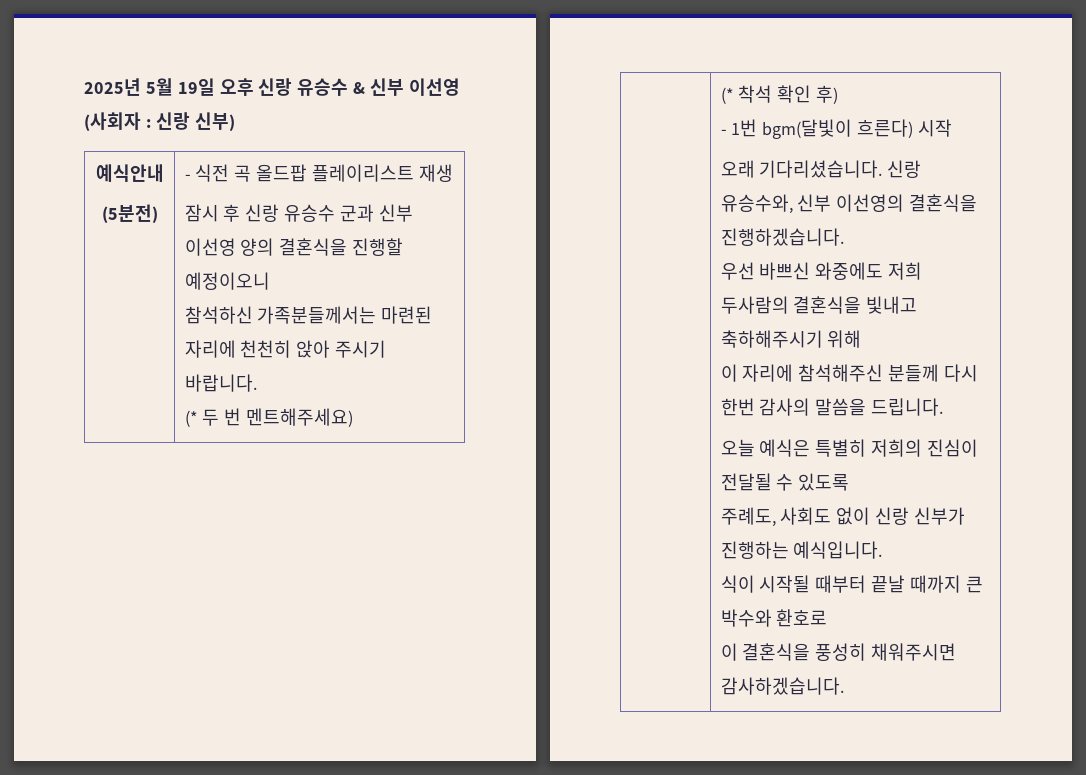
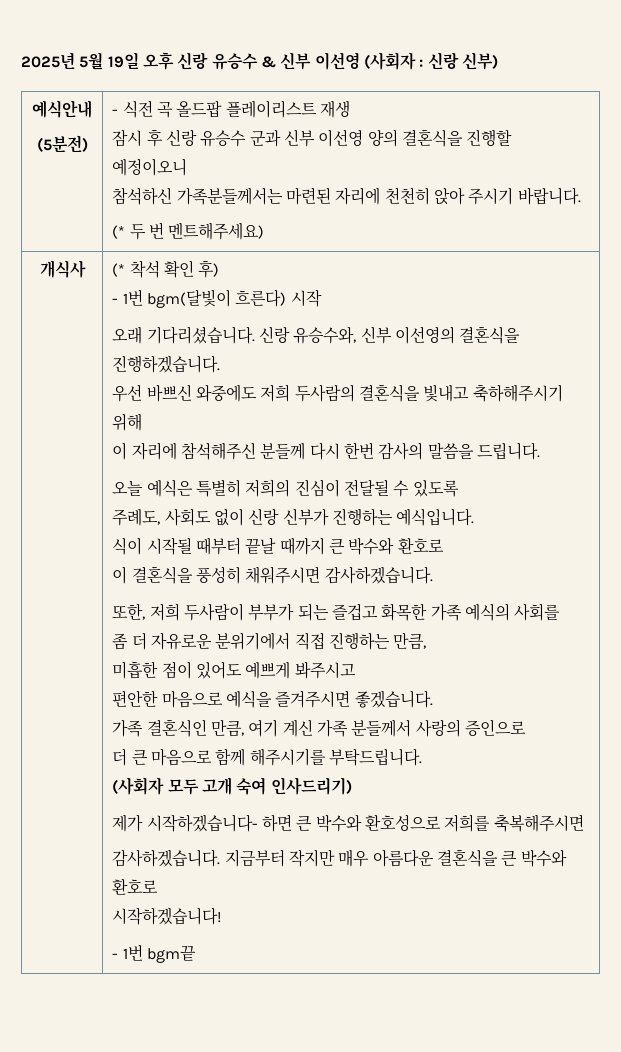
+ 개식사
+ 또한, 저희 두사람이 부부가 되는 즐겁고 화목한 가족 예식의 사회를
+ 좀 더 자유로운 분위기에서 직접 진행하는 만큼,
+ 미흡한 점이 있어도 예쁘게 봐주시고
+ 편안한 마음으로 예식을 즐겨주시면 좋겠습니다.
+ 가족 결혼식인 만큼, 여기 계신 가족 분들께서 사랑의 증인으로
+ 더 큰 마음으로 함께 해주시기를 부탁드립니다.
+ (사회자 모두 고개 숙여 인사드리기)
+ 제가 시작하겠습니다- 하면 큰 박수와 환호성으로 저희를 축복해주시면
+ 감사하겠습니다. 지금부터 작지만 매우 아름다운 결혼식을 큰 박수와 환호로
+ 시작하겠습니다!
+ - 1번 bgm끝

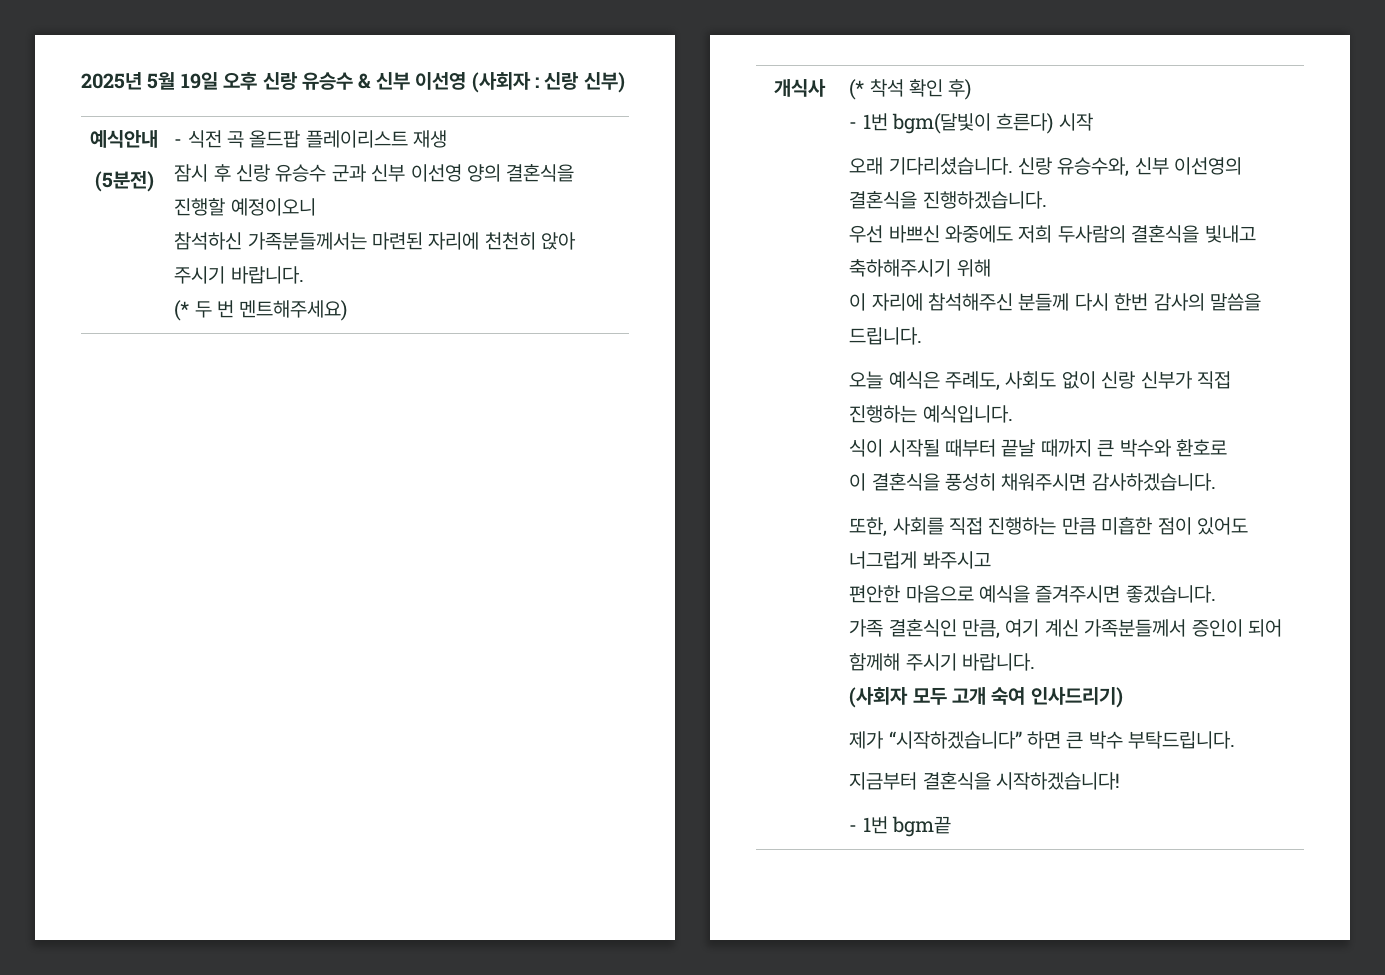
- 오늘 예식은 특별히 저희의 진심이 전달될 수 있도록
- 주례도, 사회도 없이 신랑 신부가 진행하는 예식입니다.
+ 오늘 예식은 주례도, 사회도 없이 신랑 신부가 직접 진행하는 예식입니다.
- 또한, 저희 두사람이 부부가 되는 즐겁고 화목한 가족 예식의 사회를
- 좀 더 자유로운 분위기에서 직접 진행하는 만큼,
- 미흡한 점이 있어도 예쁘게 봐주시고
+ 또한, 사회를 직접 진행하는 만큼 미흡한 점이 있어도 너그럽게 봐주시고
- 가족 결혼식인 만큼, 여기 계신 가족 분들께서 사랑의 증인으로
- 더 큰 마음으로 함께 해주시기를 부탁드립니다.
+ 가족 결혼식인 만큼, 여기 계신 가족분들께서 증인이 되어 함께해 주시기 바랍니다.
- 제가 시작하겠습니다- 하면 큰 박수와 환호성으로 저희를 축복해주시면
- 감사하겠습니다. 지금부터 작지만 매우 아름다운 결혼식을 큰 박수와 환호로
- 시작하겠습니다!
+ 제가 “시작하겠습니다” 하면 큰 박수 부탁드립니다.
+ 지금부터 결혼식을 시작하겠습니다!

